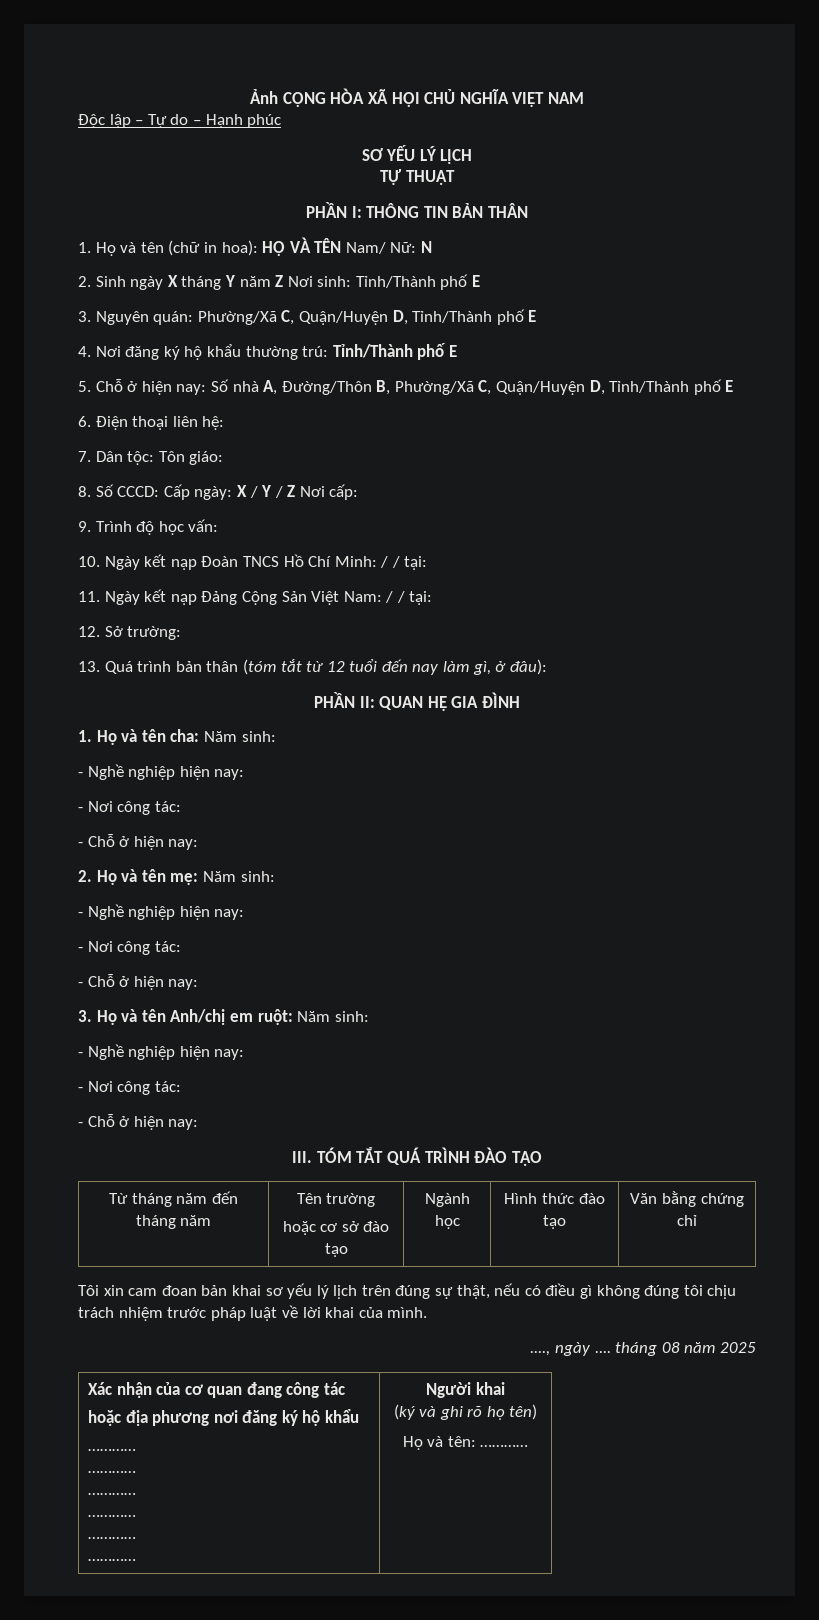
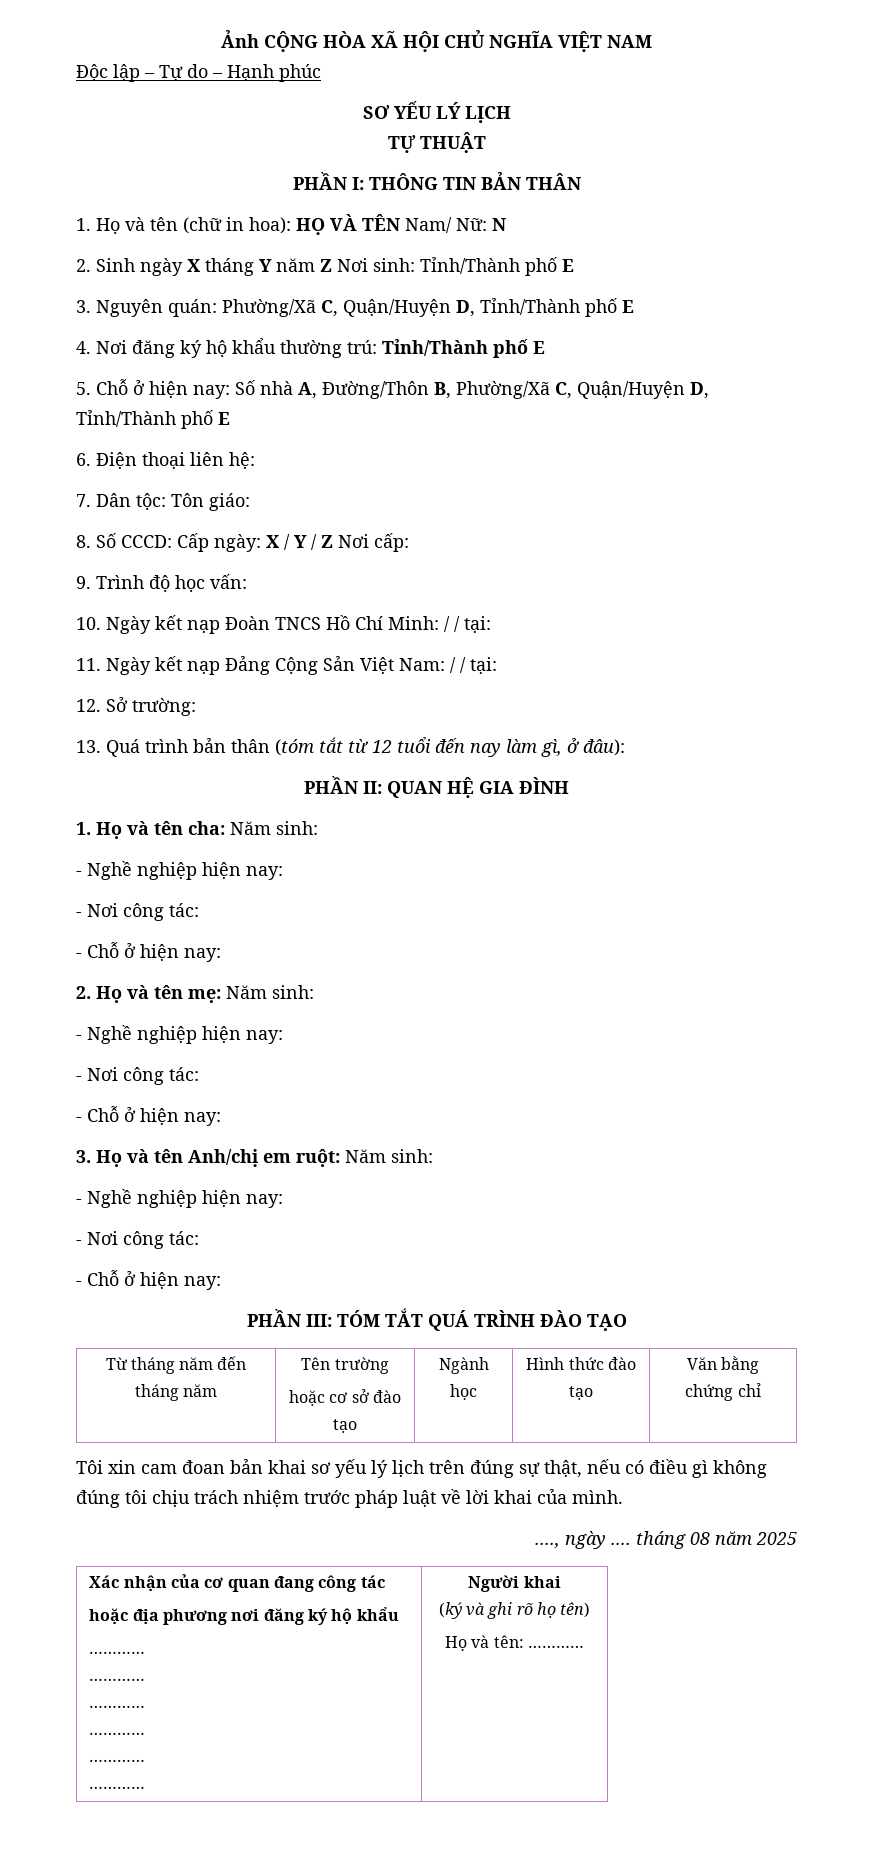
- III. TÓM TẮT QUÁ TRÌNH ĐÀO TẠO
+ PHẦN III: TÓM TẮT QUÁ TRÌNH ĐÀO TẠO

